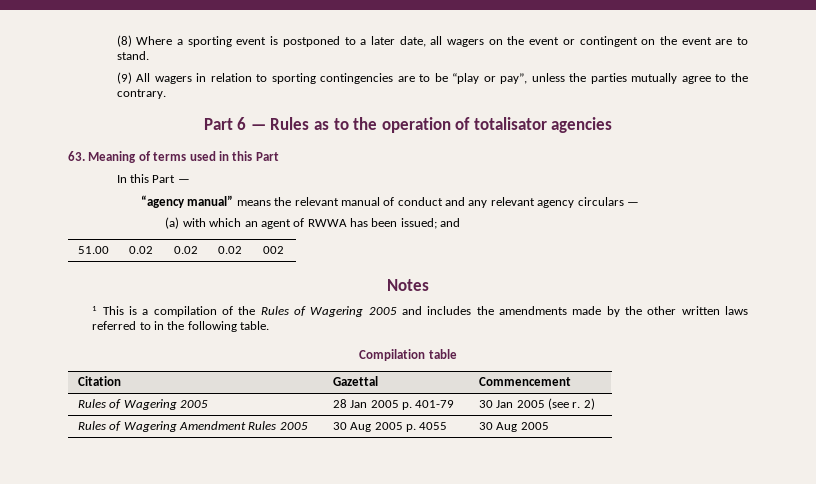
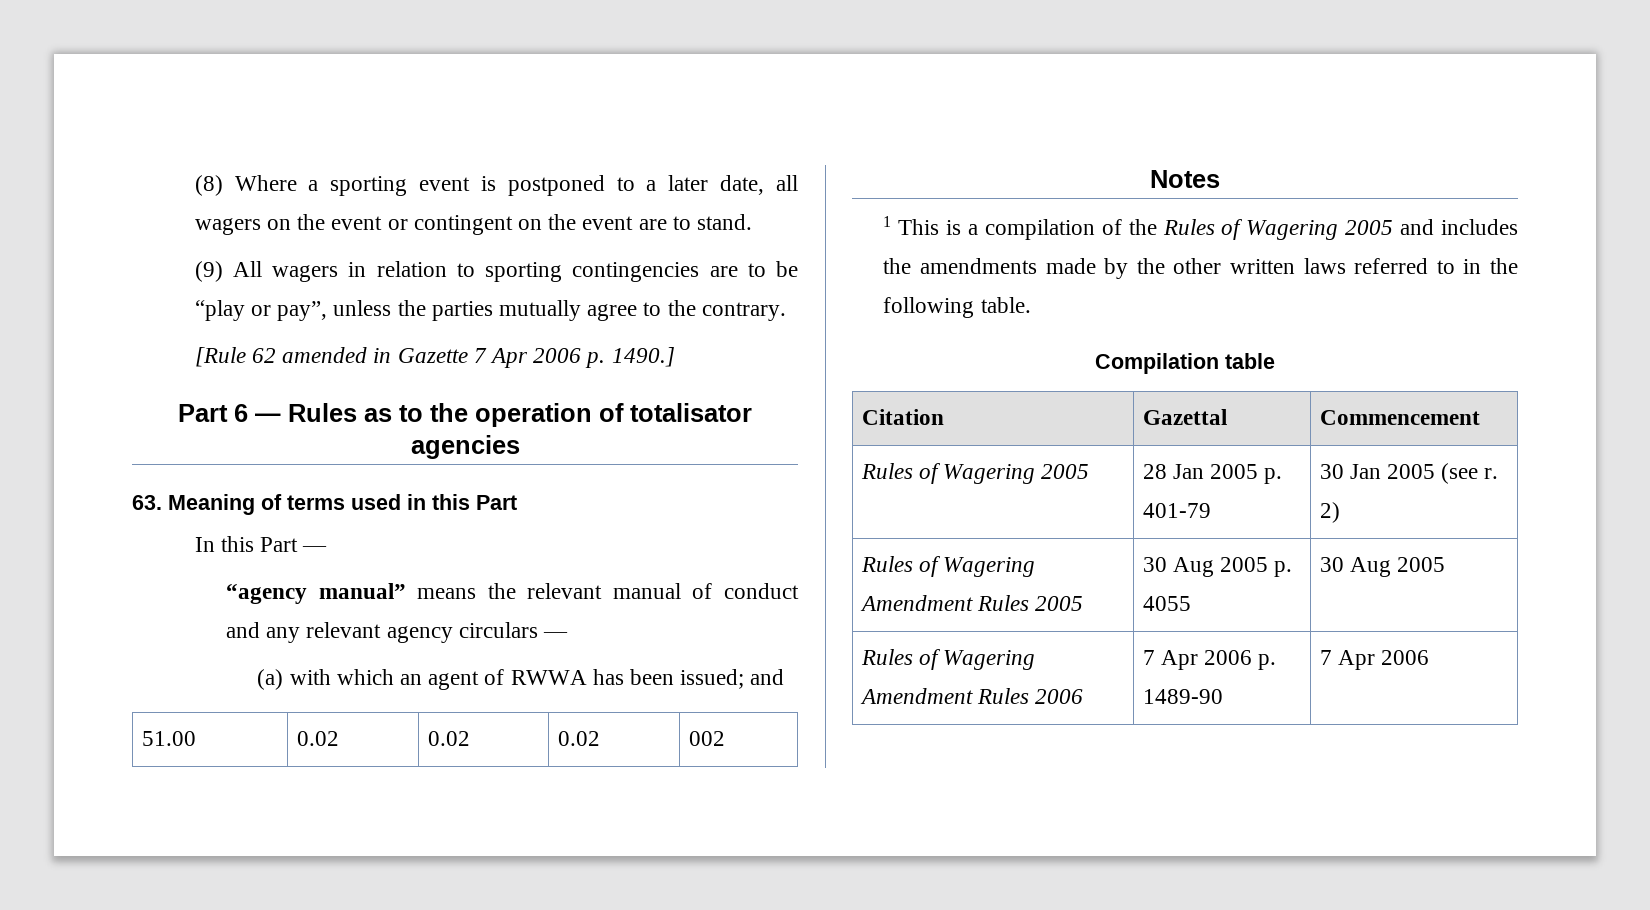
+ [Rule 62 amended in Gazette 7 Apr 2006 p. 1490.]
+ Rules of Wagering Amendment Rules 2006 | 7 Apr 2006 p. 1489-90 | 7 Apr 2006

